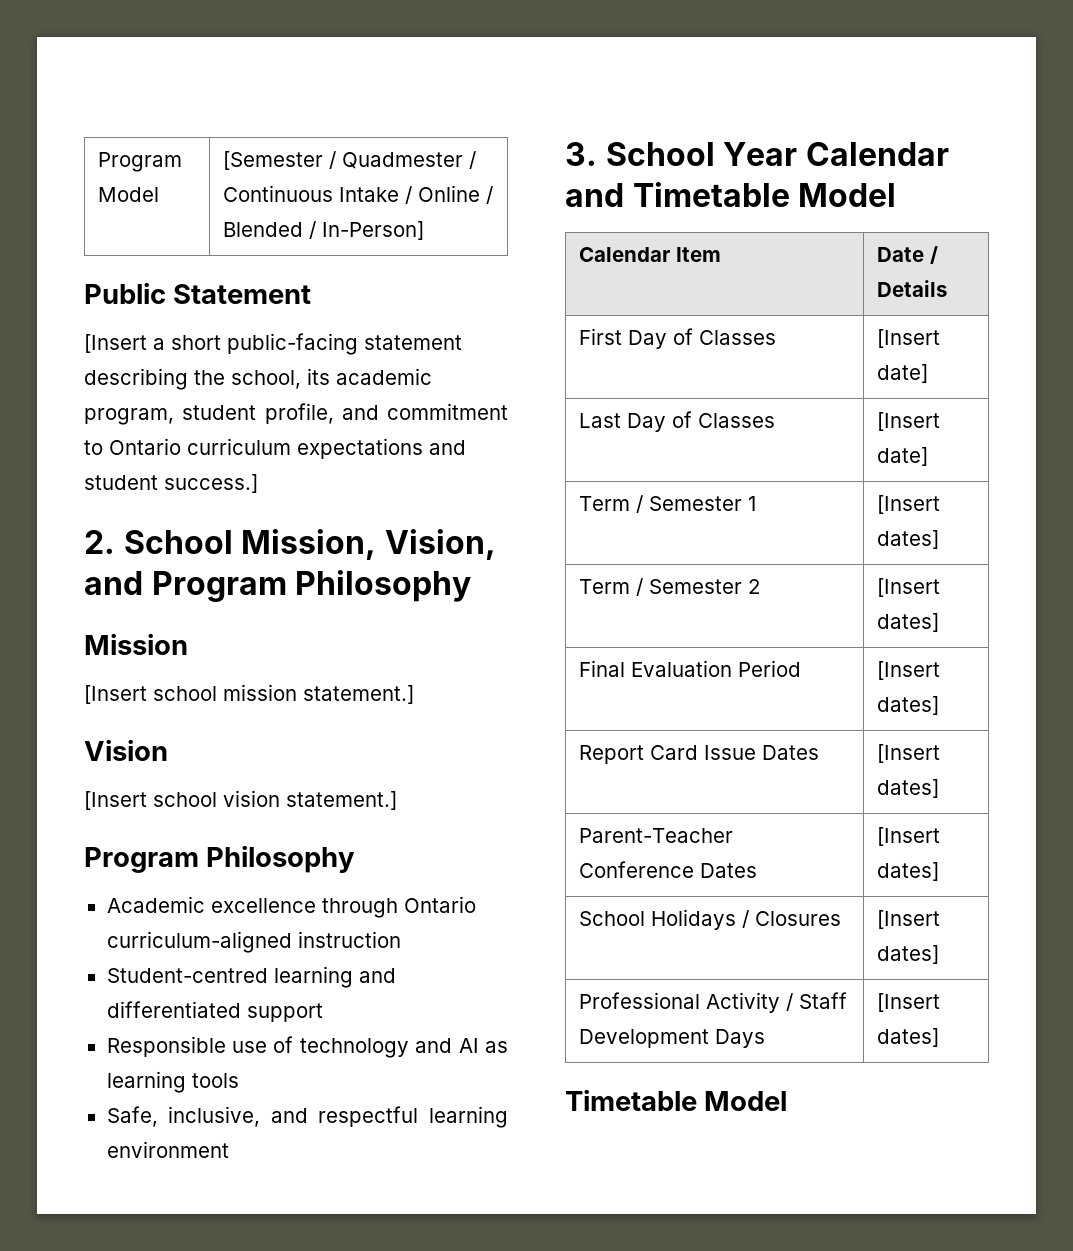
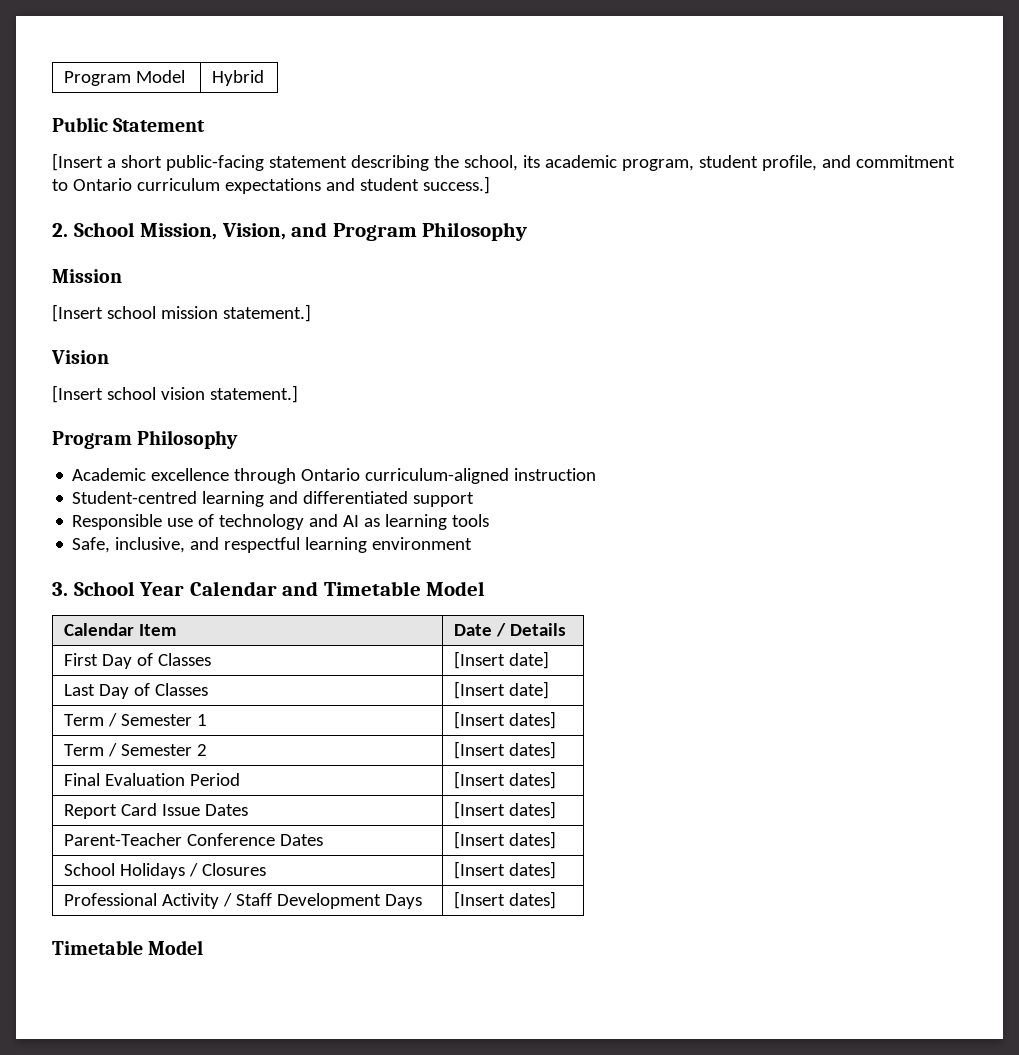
- Program Model | [Semester / Quadmester / Continuous Intake / Online / Blended / In-Person]
+ Program Model | Hybrid

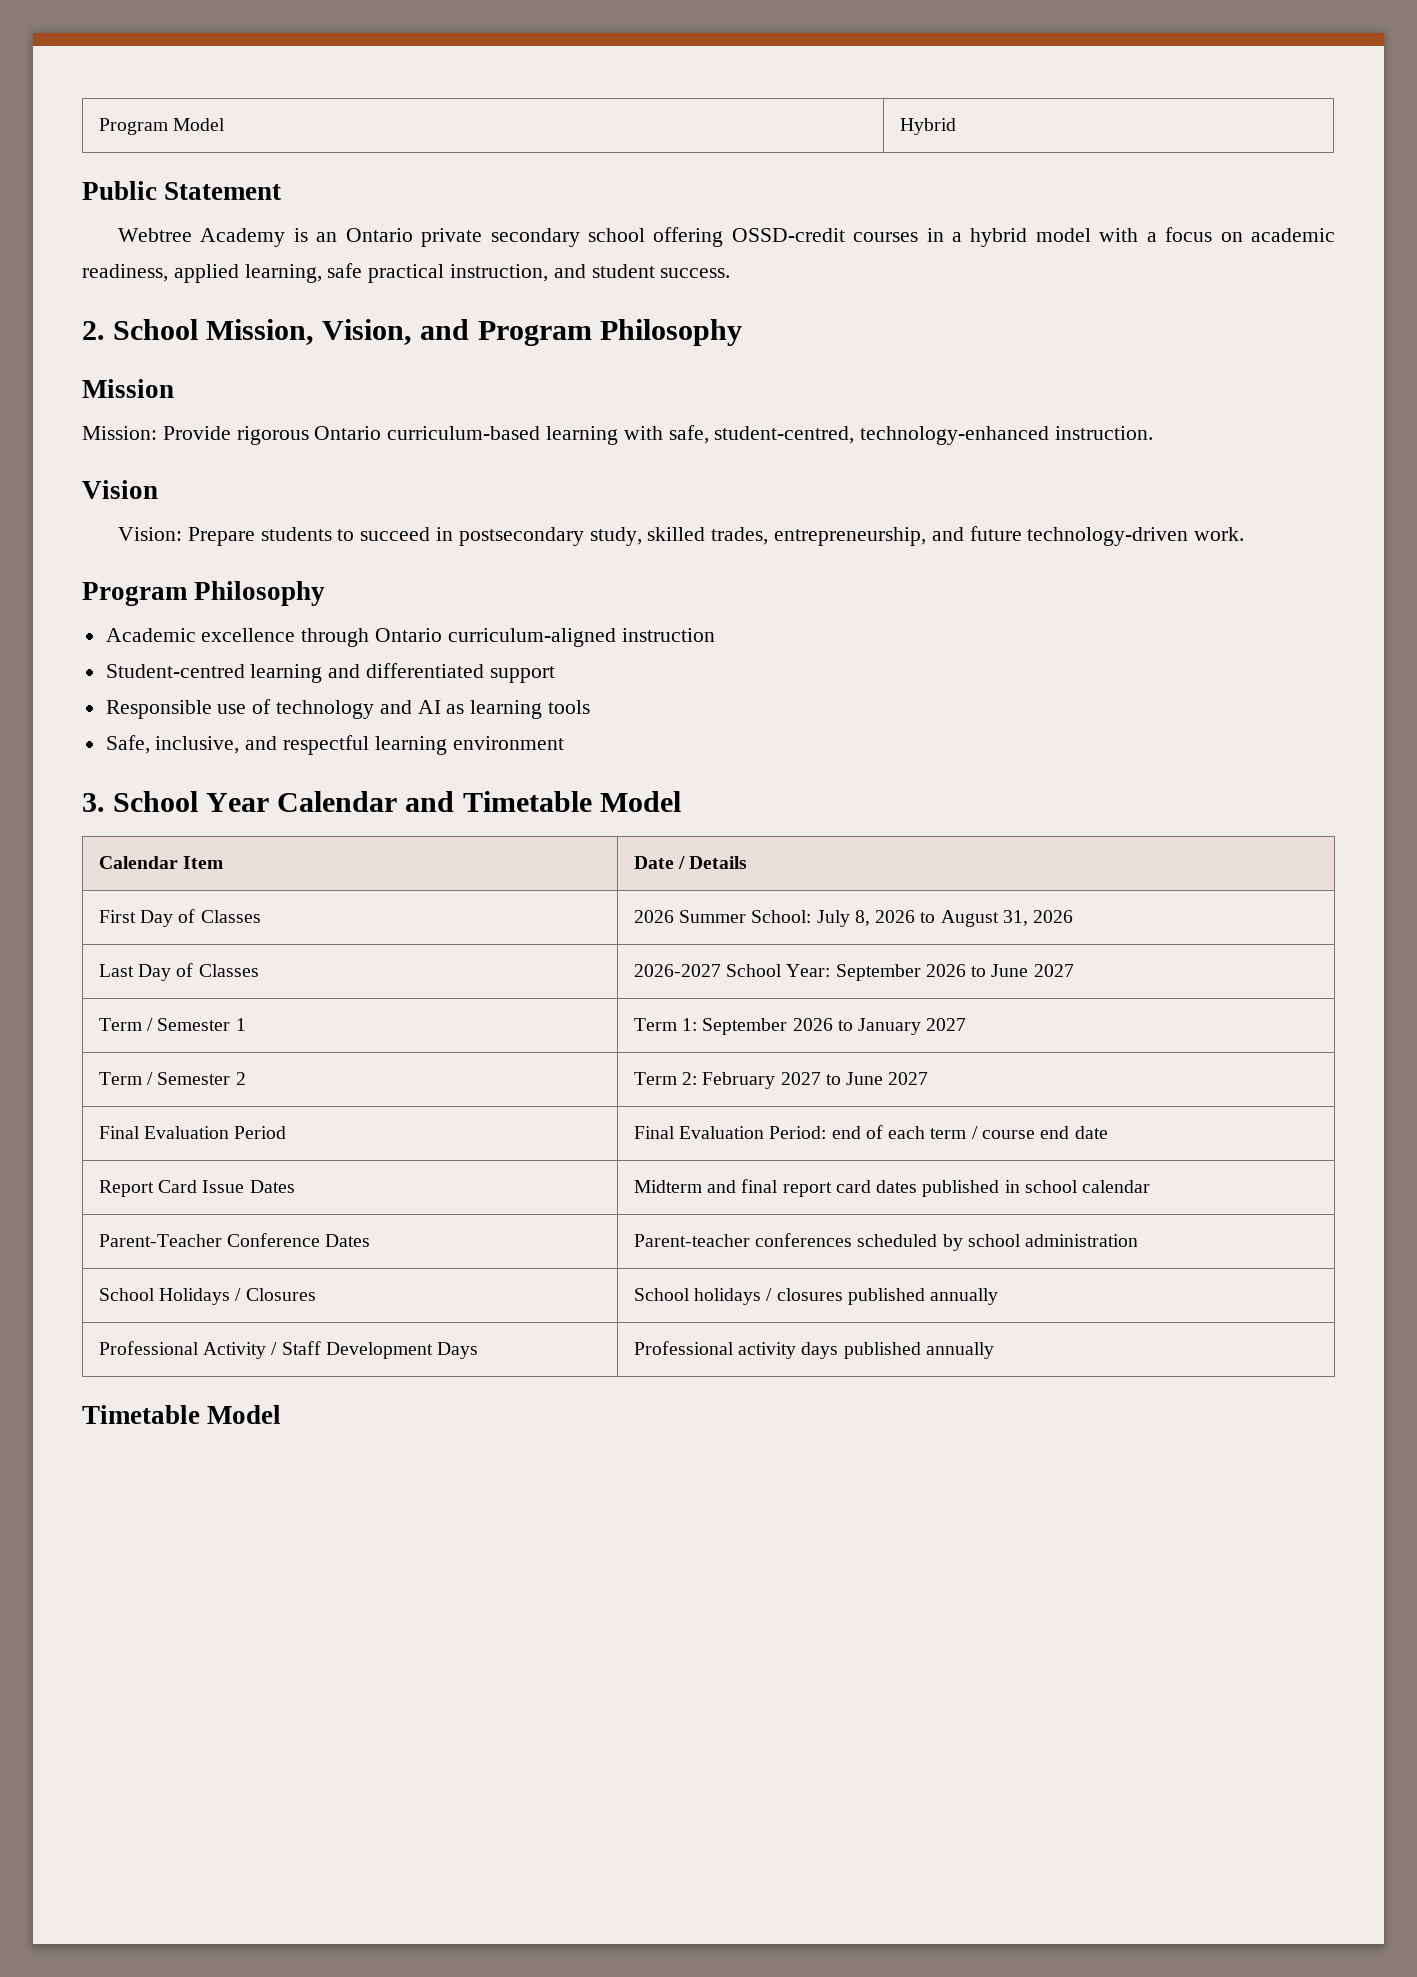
- [Insert a short public-facing statement describing the school, its academic program, student profile, and commitment to Ontario curriculum expectations and student success.]
+ Webtree Academy is an Ontario private secondary school offering OSSD-credit courses in a hybrid model with a focus on academic readiness, applied learning, safe practical instruction, and student success.
- [Insert school mission statement.]
+ Mission: Provide rigorous Ontario curriculum-based learning with safe, student-centred, technology-enhanced instruction.
  Vision
- [Insert school vision statement.]
+ Vision: Prepare students to succeed in postsecondary study, skilled trades, entrepreneurship, and future technology-driven work.
- First Day of Classes | [Insert date]
- Last Day of Classes | [Insert date]
- Term / Semester 1 | [Insert dates]
- Term / Semester 2 | [Insert dates]
- Final Evaluation Period | [Insert dates]
- Report Card Issue Dates | [Insert dates]
- Parent-Teacher Conference Dates | [Insert dates]
- School Holidays / Closures | [Insert dates]
+ First Day of Classes | 2026 Summer School: July 8, 2026 to August 31, 2026
+ Last Day of Classes | 2026-2027 School Year: September 2026 to June 2027
+ Term / Semester 1 | Term 1: September 2026 to January 2027
+ Term / Semester 2 | Term 2: February 2027 to June 2027
+ Final Evaluation Period | Final Evaluation Period: end of each term / course end date
+ Report Card Issue Dates | Midterm and final report card dates published in school calendar
+ Parent-Teacher Conference Dates | Parent-teacher conferences scheduled by school administration
+ School Holidays / Closures | School holidays / closures published annually
- Professional Activity / Staff Development Days | [Insert dates]
+ Professional Activity / Staff Development Days | Professional activity days published annually

